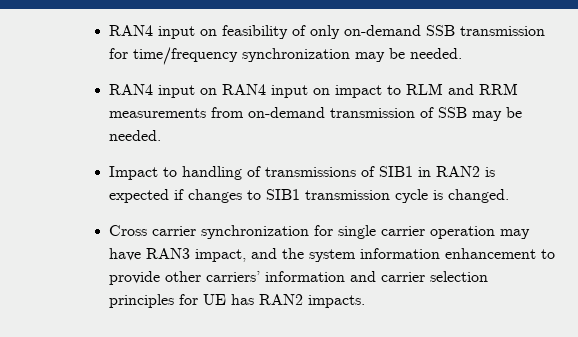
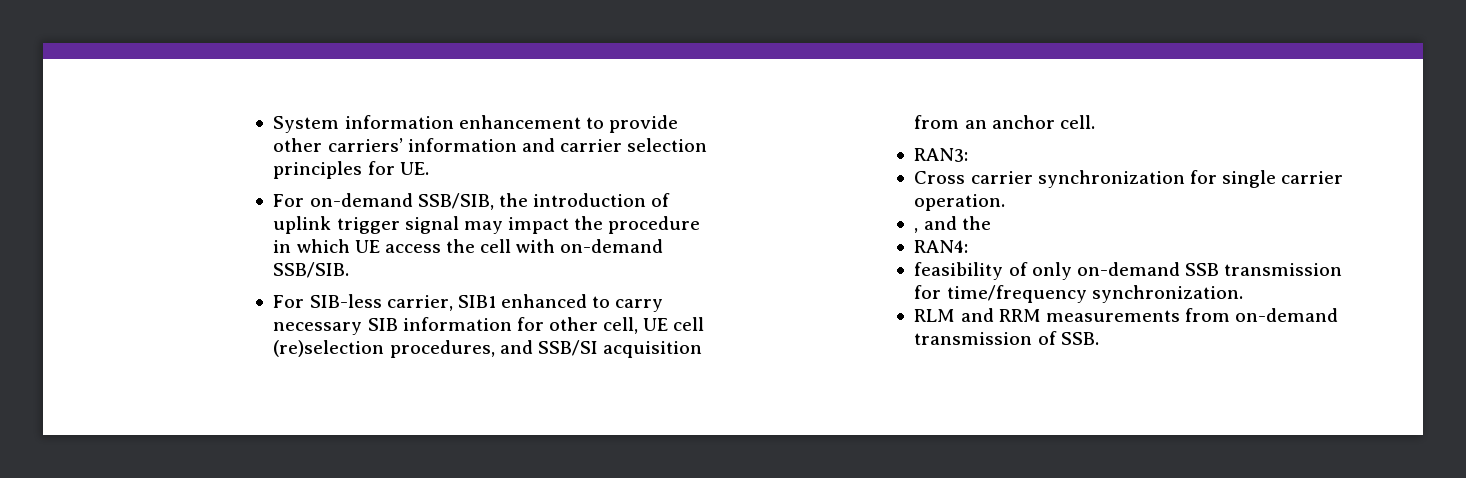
- RAN4 input on feasibility of only on-demand SSB transmission for time/frequency synchronization may be needed.
- RAN4 input on RAN4 input on impact to RLM and RRM measurements from on-demand transmission of SSB may be needed.
- Impact to handling of transmissions of SIB1 in RAN2 is expected if changes to SIB1 transmission cycle is changed.
- Cross carrier synchronization for single carrier operation may have RAN3 impact, and the system information enhancement to provide other carriers’ information and carrier selection principles for UE has RAN2 impacts.
+ System information enhancement to provide other carriers’ information and carrier selection principles for UE.
+ For on-demand SSB/SIB, the introduction of uplink trigger signal may impact the procedure in which UE access the cell with on-demand SSB/SIB.
+ For SIB-less carrier, SIB1 enhanced to carry necessary SIB information for other cell, UE cell (re)selection procedures, and SSB/SI acquisition from an anchor cell.
+ RAN3:
+ Cross carrier synchronization for single carrier operation.
+ , and the
+ RAN4:
+ feasibility of only on-demand SSB transmission for time/frequency synchronization.
+ RLM and RRM measurements from on-demand transmission of SSB.

